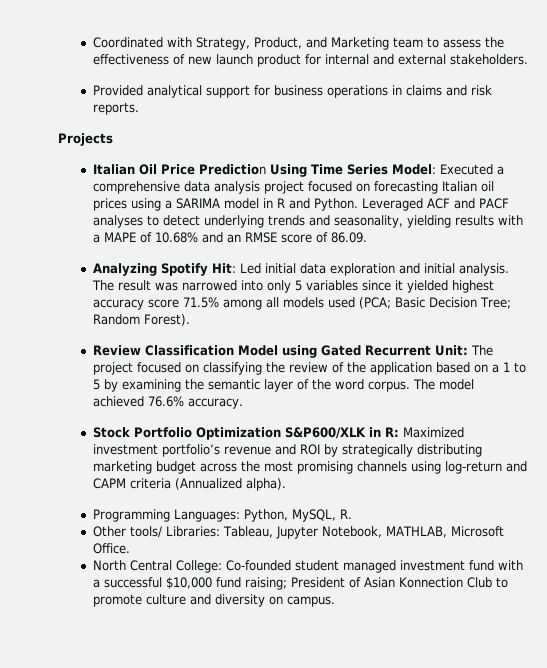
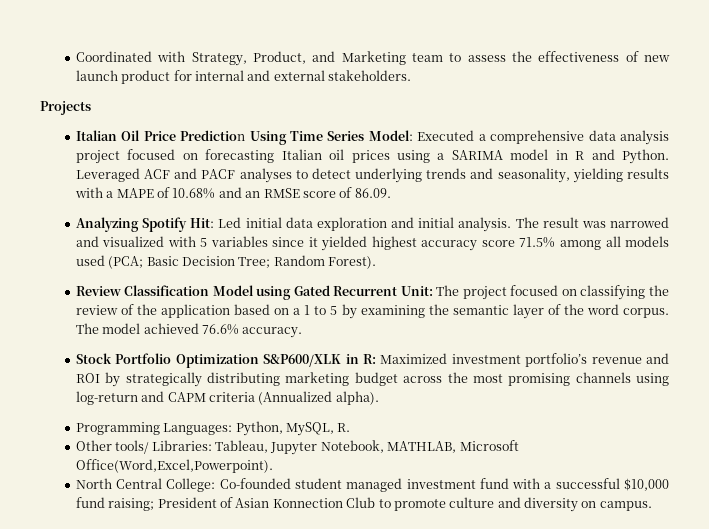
- Provided analytical support for business operations in claims and risk reports.
- The result was narrowed into only 5 variables since it yielded highest accuracy score 71.5% among all models used (PCA; Basic Decision Tree; Random Forest).
+ The result was narrowed and visualized with 5 variables since it yielded highest accuracy score 71.5% among all models used (PCA; Basic Decision Tree; Random Forest).
- Other tools/ Libraries: Tableau, Jupyter Notebook, MATHLAB, Microsoft Office.
+ Other tools/ Libraries: Tableau, Jupyter Notebook, MATHLAB, Microsoft Office(Word,Excel,Powerpoint).

